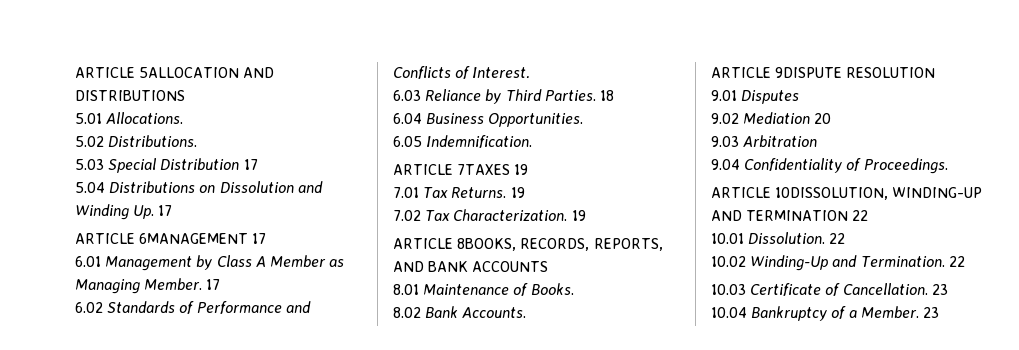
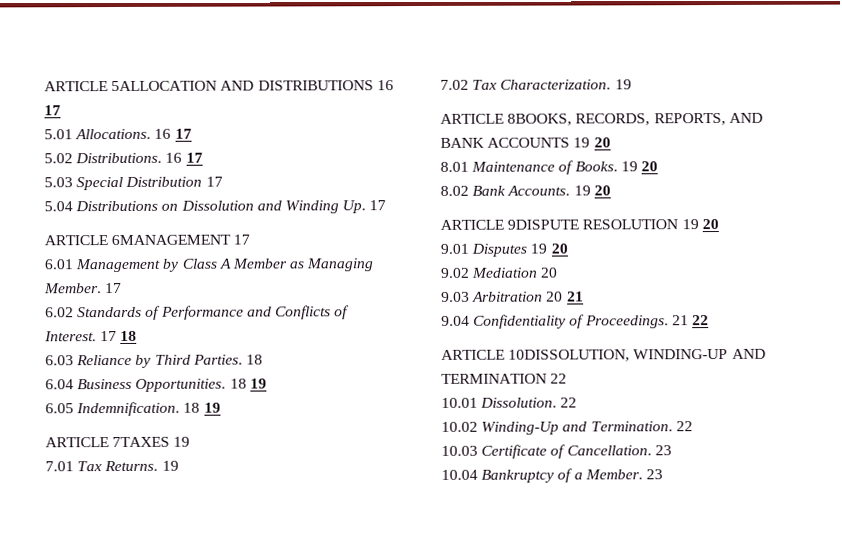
- ARTICLE 5ALLOCATION AND DISTRIBUTIONS
+ ARTICLE 5ALLOCATION AND DISTRIBUTIONS 16 17
- 5.01 Allocations.
+ 5.01 Allocations. 16 17
- 5.02 Distributions.
+ 5.02 Distributions. 16 17
+ 17 18
- 6.04 Business Opportunities.
+ 6.04 Business Opportunities. 18 19
- 6.05 Indemnification.
+ 6.05 Indemnification. 18 19
- ARTICLE 8BOOKS, RECORDS, REPORTS, AND BANK ACCOUNTS
+ ARTICLE 8BOOKS, RECORDS, REPORTS, AND BANK ACCOUNTS 19 20
- 8.01 Maintenance of Books.
+ 8.01 Maintenance of Books. 19 20
- 8.02 Bank Accounts.
+ 8.02 Bank Accounts. 19 20
- ARTICLE 9DISPUTE RESOLUTION
+ ARTICLE 9DISPUTE RESOLUTION 19 20
- 9.01 Disputes
+ 9.01 Disputes 19 20
- 9.03 Arbitration
+ 9.03 Arbitration 20 21
+ 21 22

